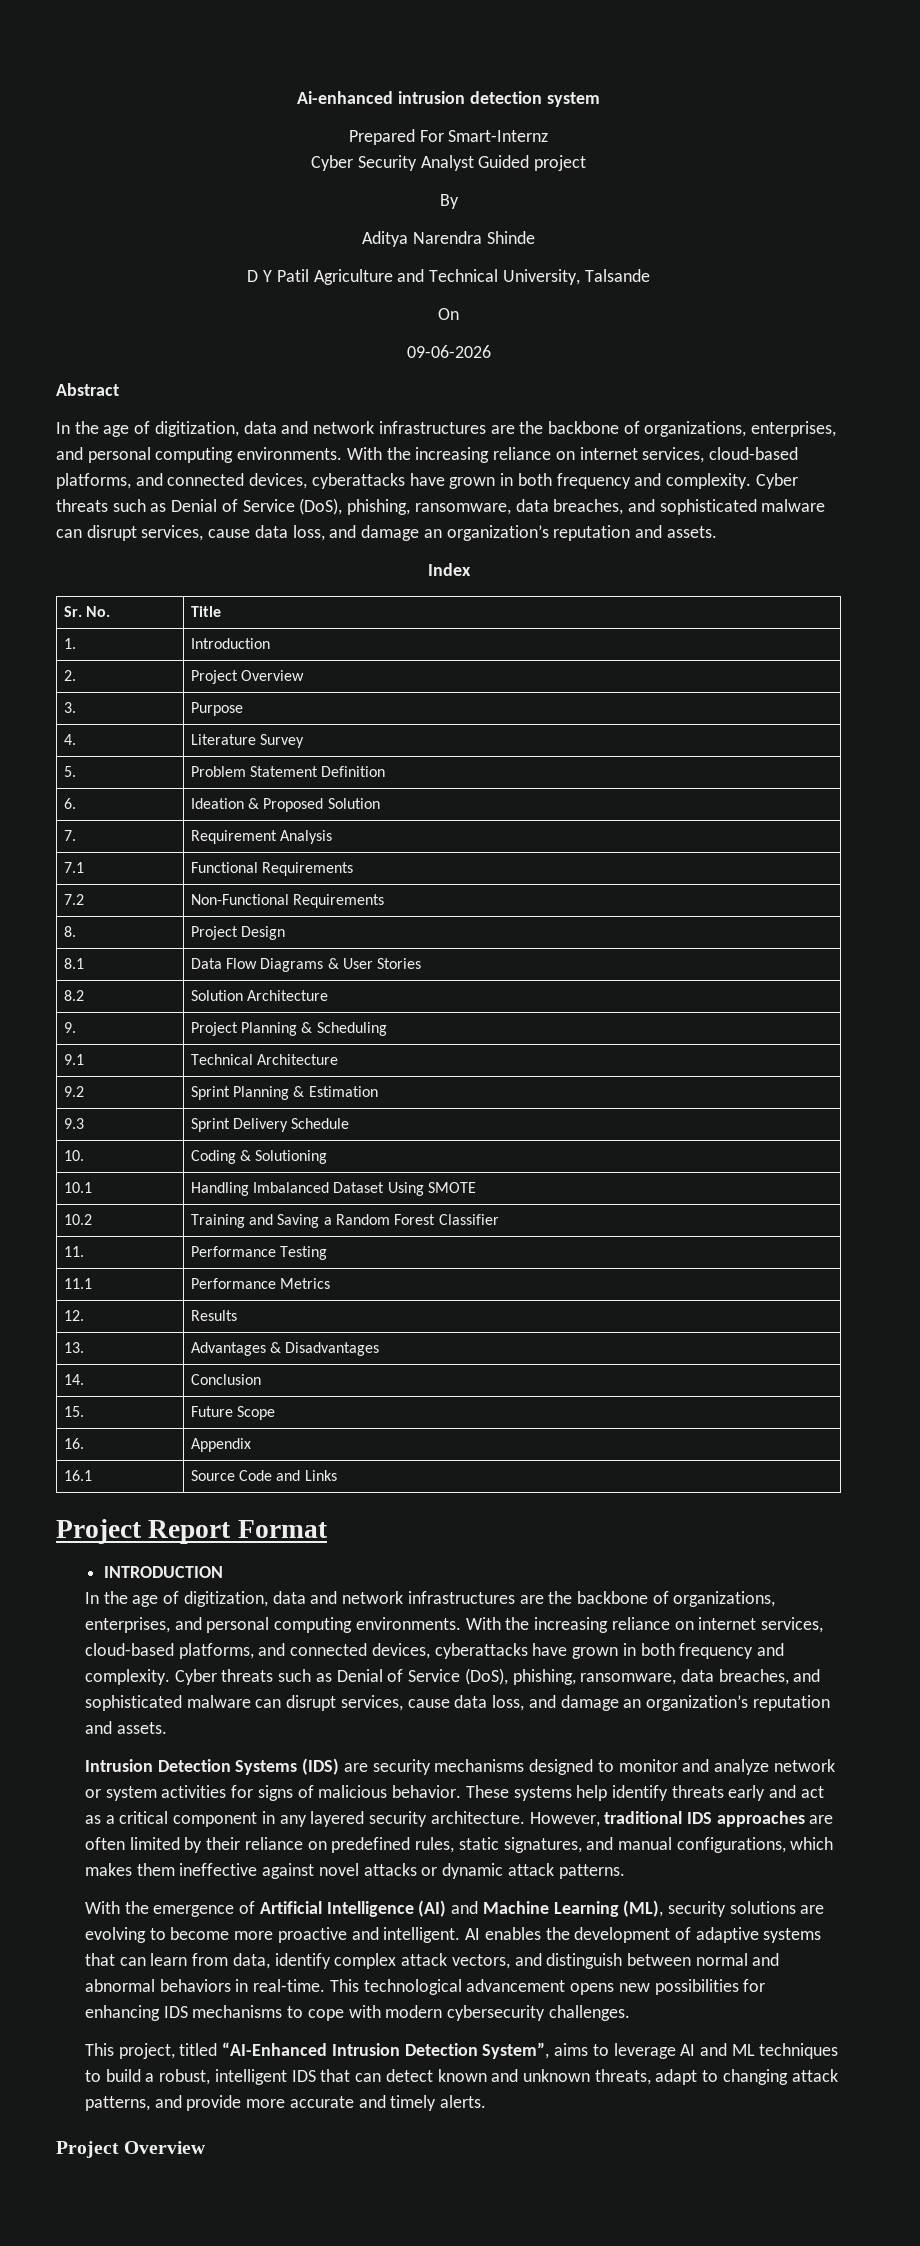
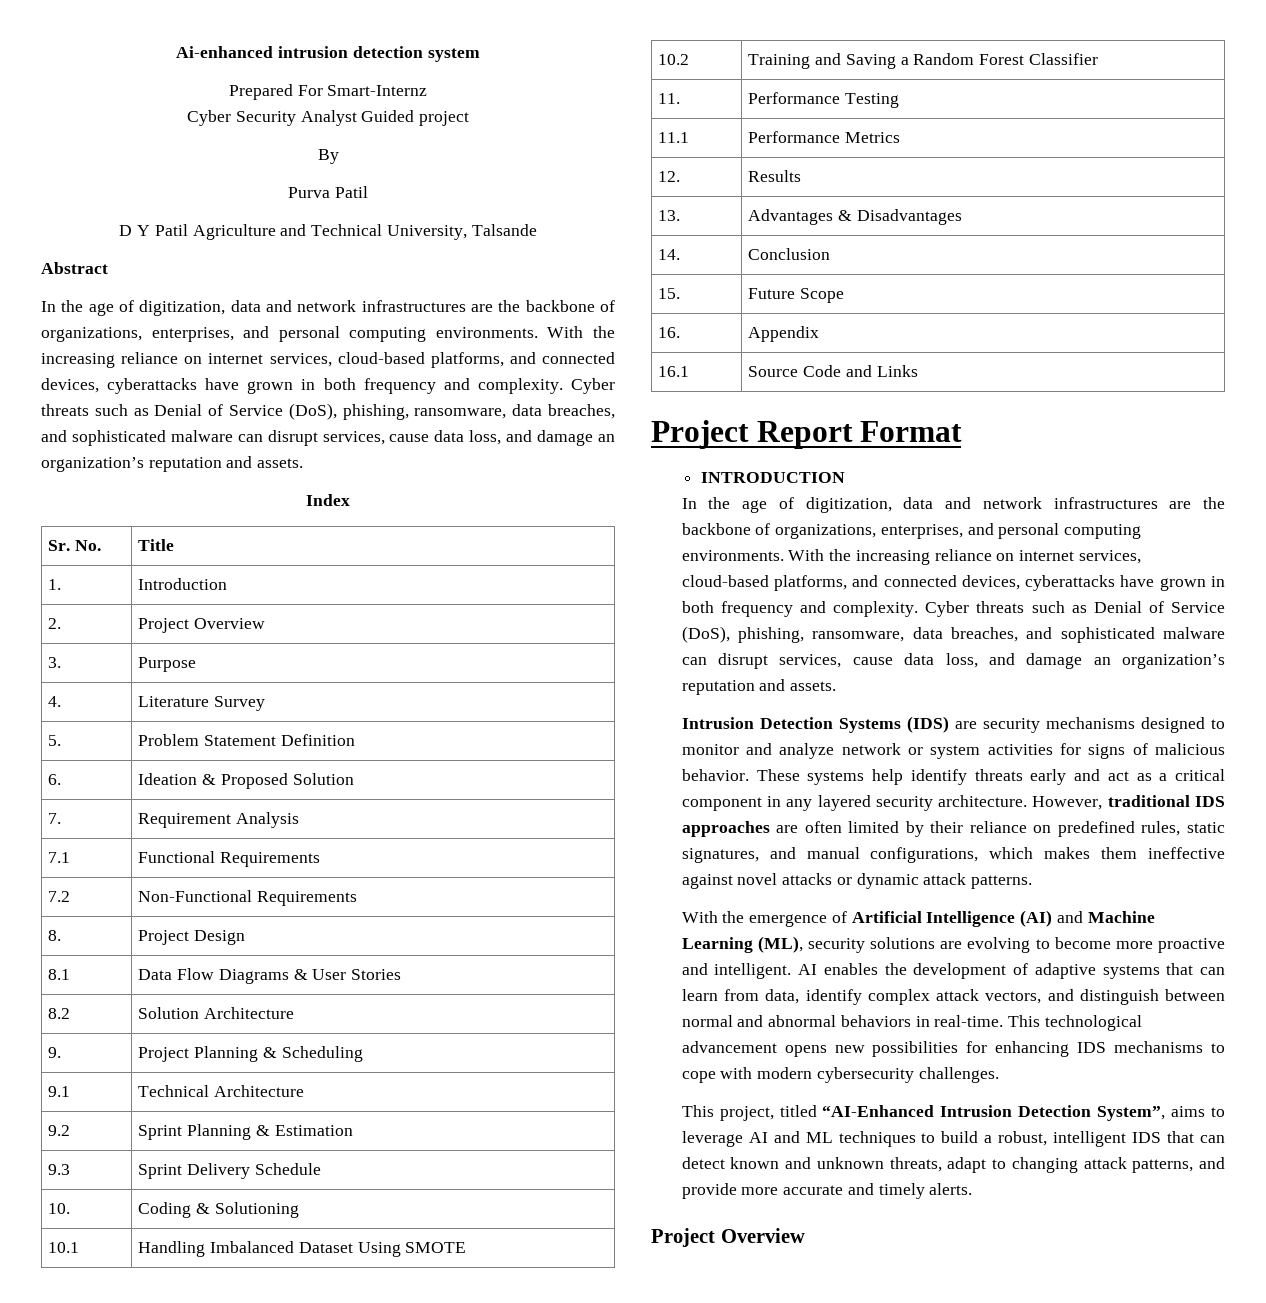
- Aditya Narendra Shinde
+ Purva Patil
- On
- 09-06-2026

